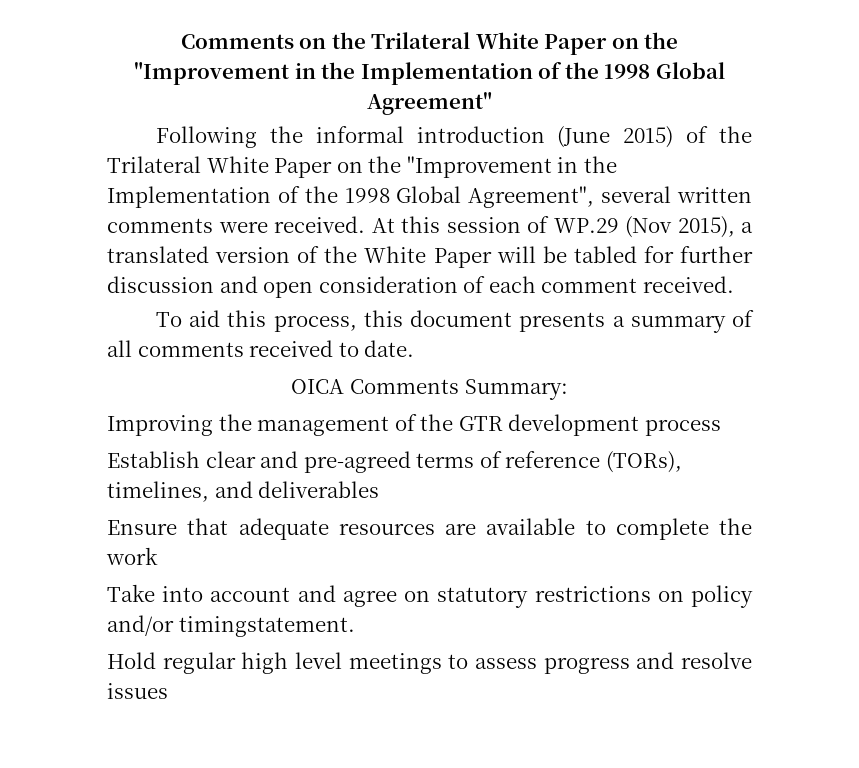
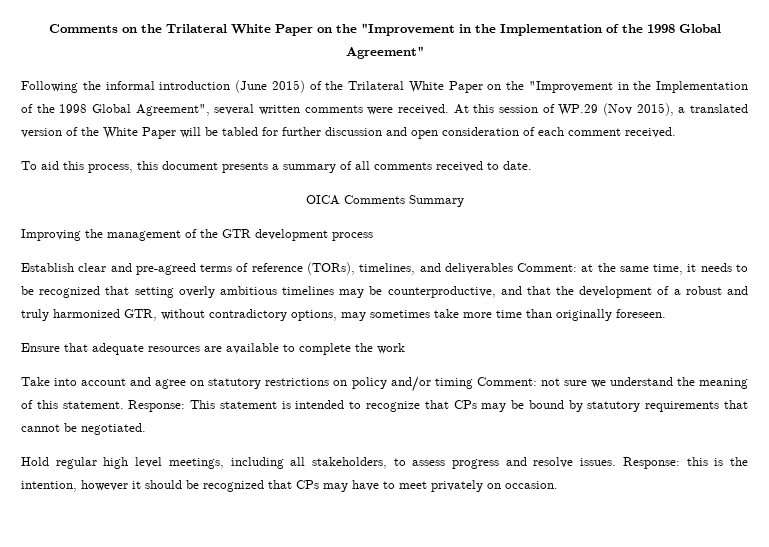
- OICA Comments Summary:
+ OICA Comments Summary
- Establish clear and pre-agreed terms of reference (TORs), timelines, and deliverables
+ Establish clear and pre-agreed terms of reference (TORs), timelines, and deliverables Comment: at the same time, it needs to be recognized that setting overly ambitious timelines may be counterproductive, and that the development of a robust and truly harmonized GTR, without contradictory options, may sometimes take more time than originally foreseen.
- Take into account and agree on statutory restrictions on policy and/or timingstatement.
+ Take into account and agree on statutory restrictions on policy and/or timing Comment: not sure we understand the meaning of this statement. Response: This statement is intended to recognize that CPs may be bound by statutory requirements that cannot be negotiated.
- Hold regular high level meetings to assess progress and resolve issues
+ Hold regular high level meetings, including all stakeholders, to assess progress and resolve issues. Response: this is the intention, however it should be recognized that CPs may have to meet privately on occasion.

